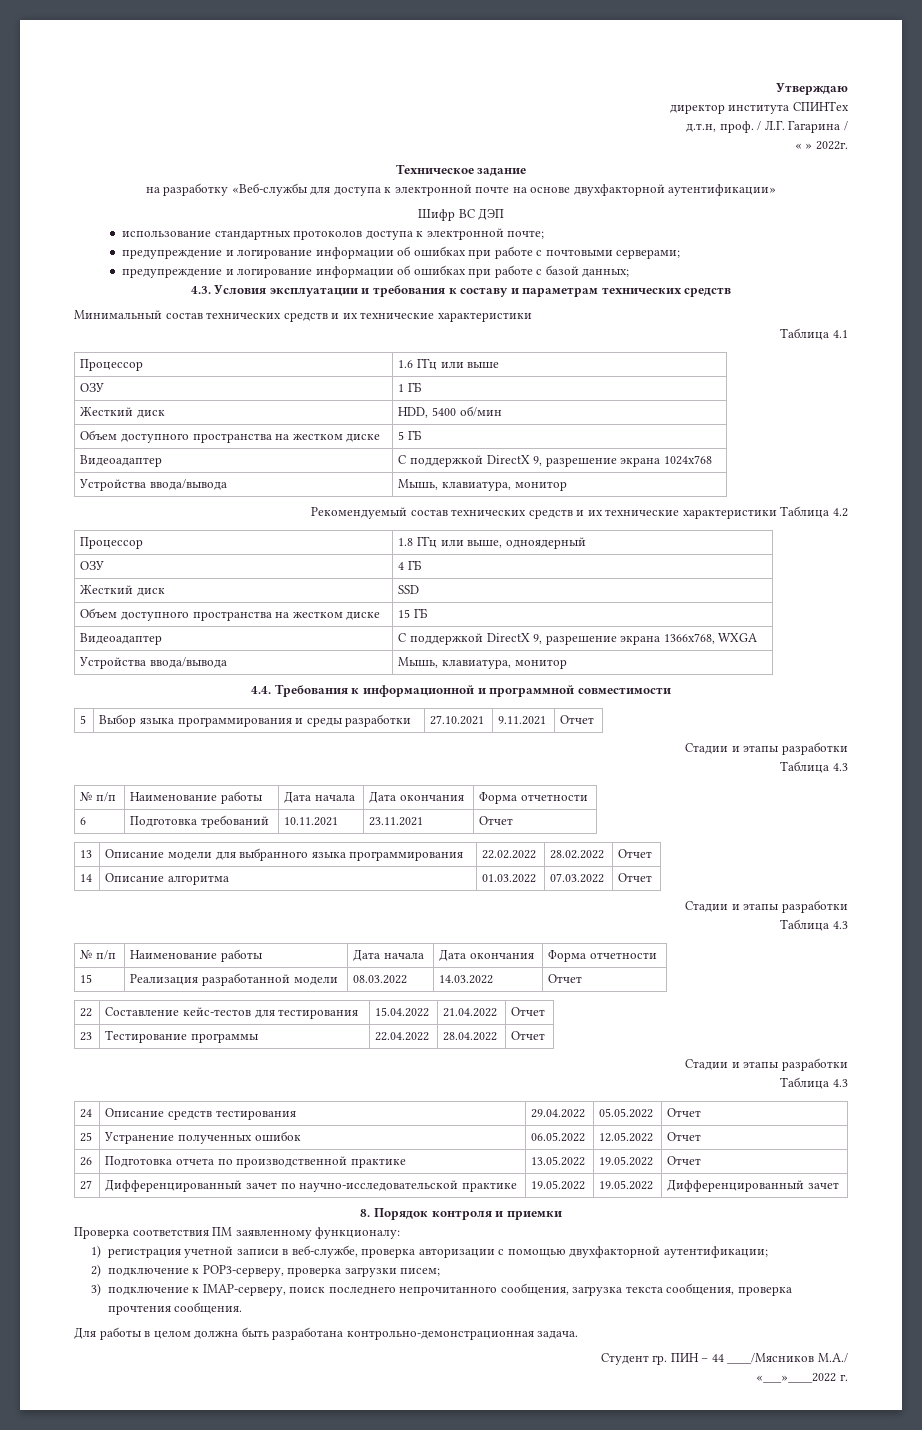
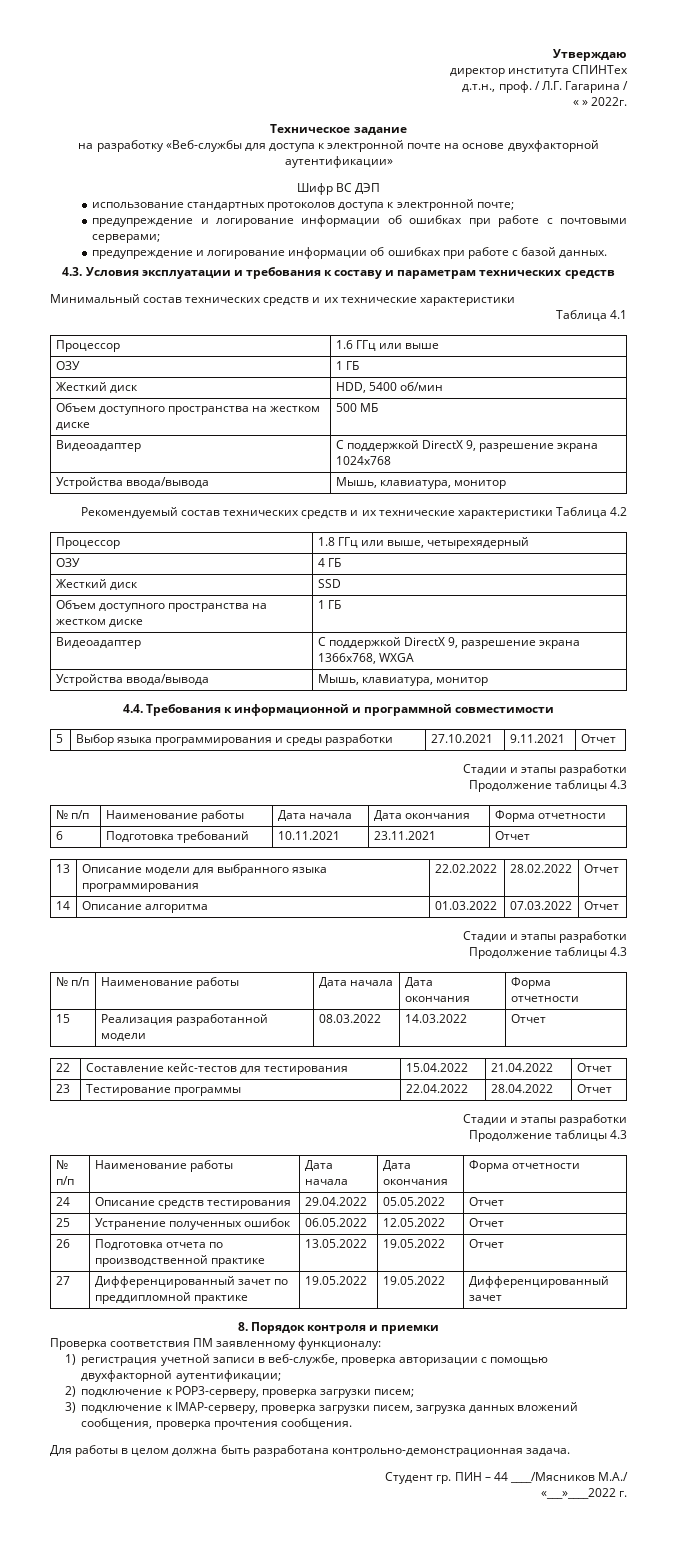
- д.т.н, проф.
+ д.т.н., проф.
- предупреждение и логирование информации об ошибках при работе с базой данных;
+ предупреждение и логирование информации об ошибках при работе с базой данных.
- Объем доступного пространства на жестком диске | 5 ГБ
+ Объем доступного пространства на жестком диске | 500 МБ
- Процессор | 1.8 ГГц или выше, одноядерный
+ Процессор | 1.8 ГГц или выше, четырехядерный
- Объем доступного пространства на жестком диске | 15 ГБ
+ Объем доступного пространства на жестком диске | 1 ГБ
  5 | Выбор языка программирования и среды разработки | 27.10.2021 | 9.11.2021 | Отчет
  Стадии и этапы разработки
- Таблица 4.3
+ Продолжение таблицы 4.3
  14 | Описание алгоритма | 01.03.2022 | 07.03.2022 | Отчет
  Стадии и этапы разработки
- Таблица 4.3
+ Продолжение таблицы 4.3
  23 | Тестирование программы | 22.04.2022 | 28.04.2022 | Отчет
  Стадии и этапы разработки
- Таблица 4.3
+ Продолжение таблицы 4.3
+ № п/п | Наименование работы | Дата начала | Дата окончания | Форма отчетности
- 27 | Дифференцированный зачет по научно-исследовательской практике | 19.05.2022 | 19.05.2022 | Дифференцированный зачет
+ 27 | Дифференцированный зачет по преддипломной практике | 19.05.2022 | 19.05.2022 | Дифференцированный зачет
- 3) подключение к IMAP-серверу, поиск последнего непрочитанного сообщения, загрузка текста сообщения, проверка прочтения сообщения.
+ 3) подключение к IMAP-серверу, проверка загрузки писем, загрузка данных вложений сообщения, проверка прочтения сообщения.

